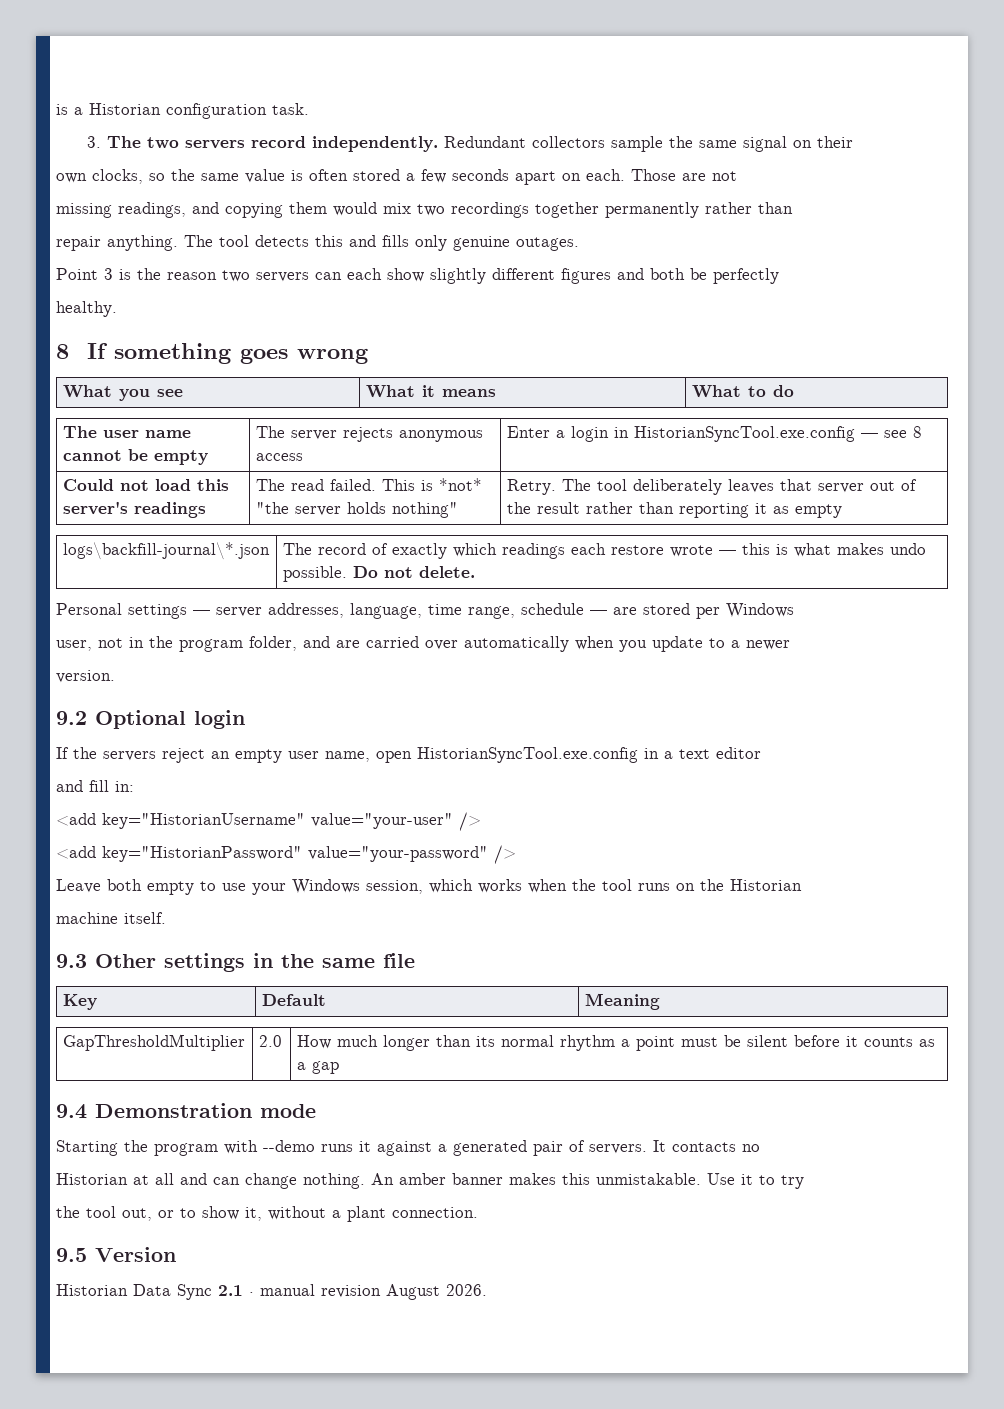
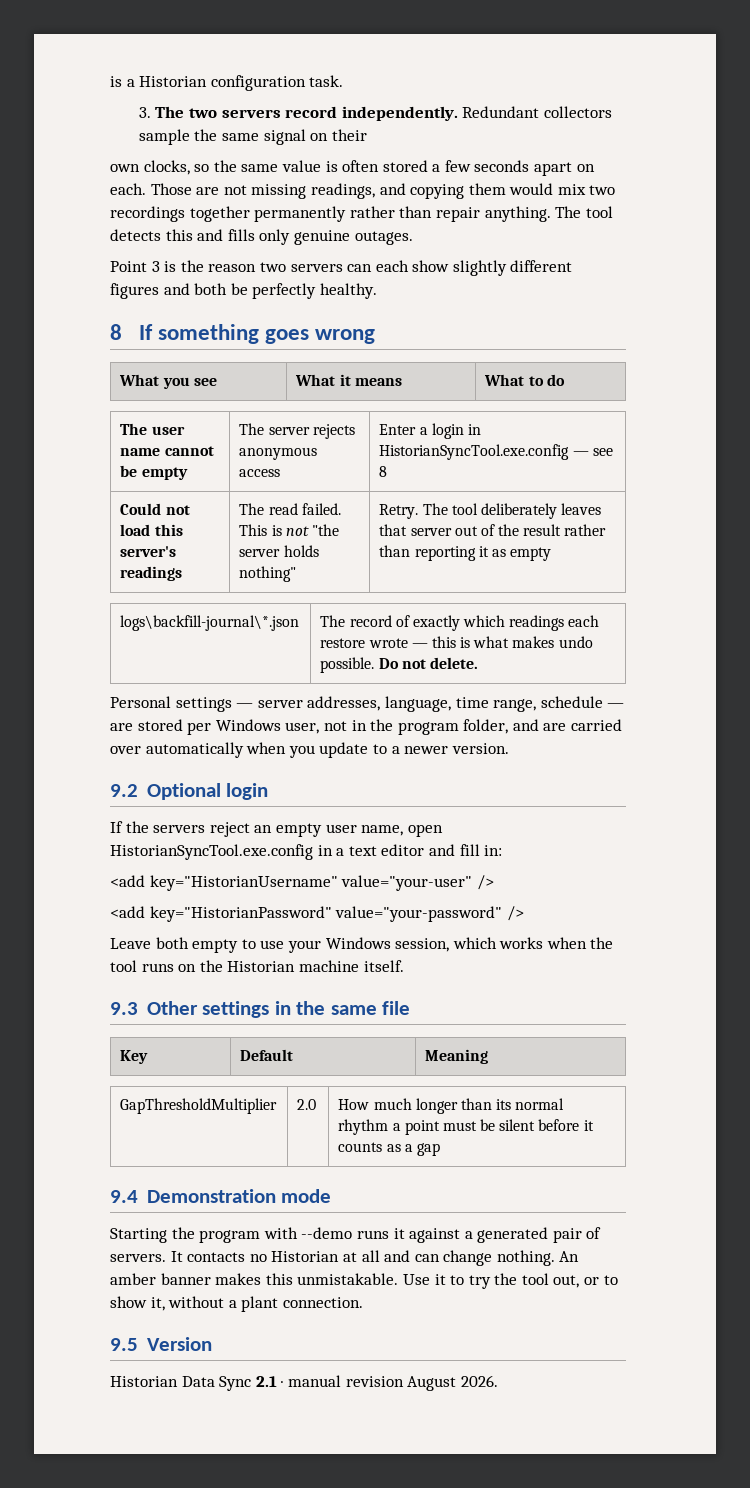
- Those are not
- missing readings, and copying them would mix two recordings together permanently rather than
- repair anything.
+ Those are not missing readings, and copying them would mix two recordings together permanently rather than repair anything.
- Point 3 is the reason two servers can each show slightly different figures and both be perfectly
- healthy.
+ Point 3 is the reason two servers can each show slightly different figures and both be perfectly healthy.
- Could not load this server's readings | The read failed. This is *not* "the server holds nothing" | Retry. The tool deliberately leaves that server out of the result rather than reporting it as empty
+ Could not load this server's readings | The read failed. This is not "the server holds nothing" | Retry. The tool deliberately leaves that server out of the result rather than reporting it as empty
- Personal settings — server addresses, language, time range, schedule — are stored per Windows
- user, not in the program folder, and are carried over automatically when you update to a newer
- version.
+ Personal settings — server addresses, language, time range, schedule — are stored per Windows user, not in the program folder, and are carried over automatically when you update to a newer version.
- If the servers reject an empty user name, open HistorianSyncTool.exe.config in a text editor
- and fill in:
+ If the servers reject an empty user name, open HistorianSyncTool.exe.config in a text editor and fill in:
- Leave both empty to use your Windows session, which works when the tool runs on the Historian
- machine itself.
+ Leave both empty to use your Windows session, which works when the tool runs on the Historian machine itself.
- It contacts no
- Historian at all and can change nothing.
+ It contacts no Historian at all and can change nothing.
- Use it to try
- the tool out, or to show it, without a plant connection.
+ Use it to try the tool out, or to show it, without a plant connection.

